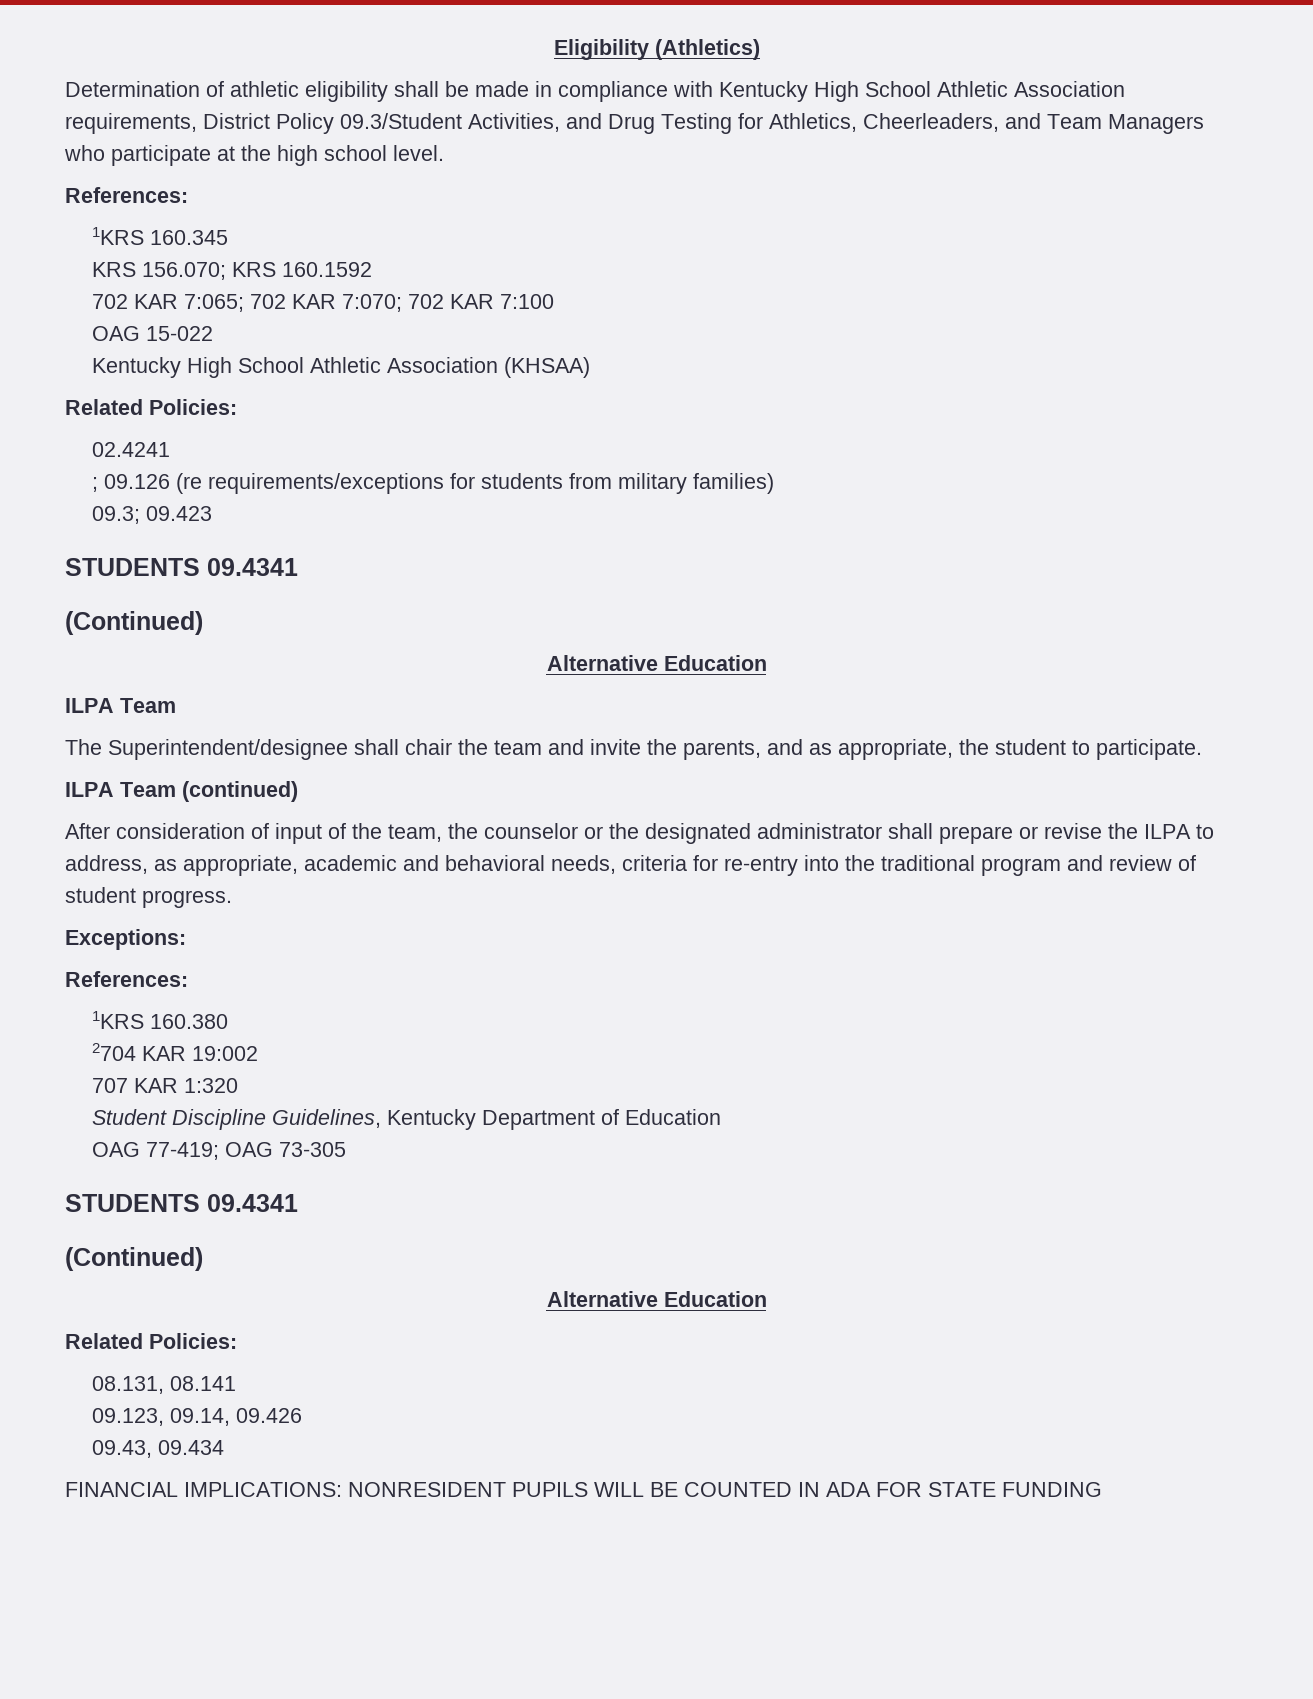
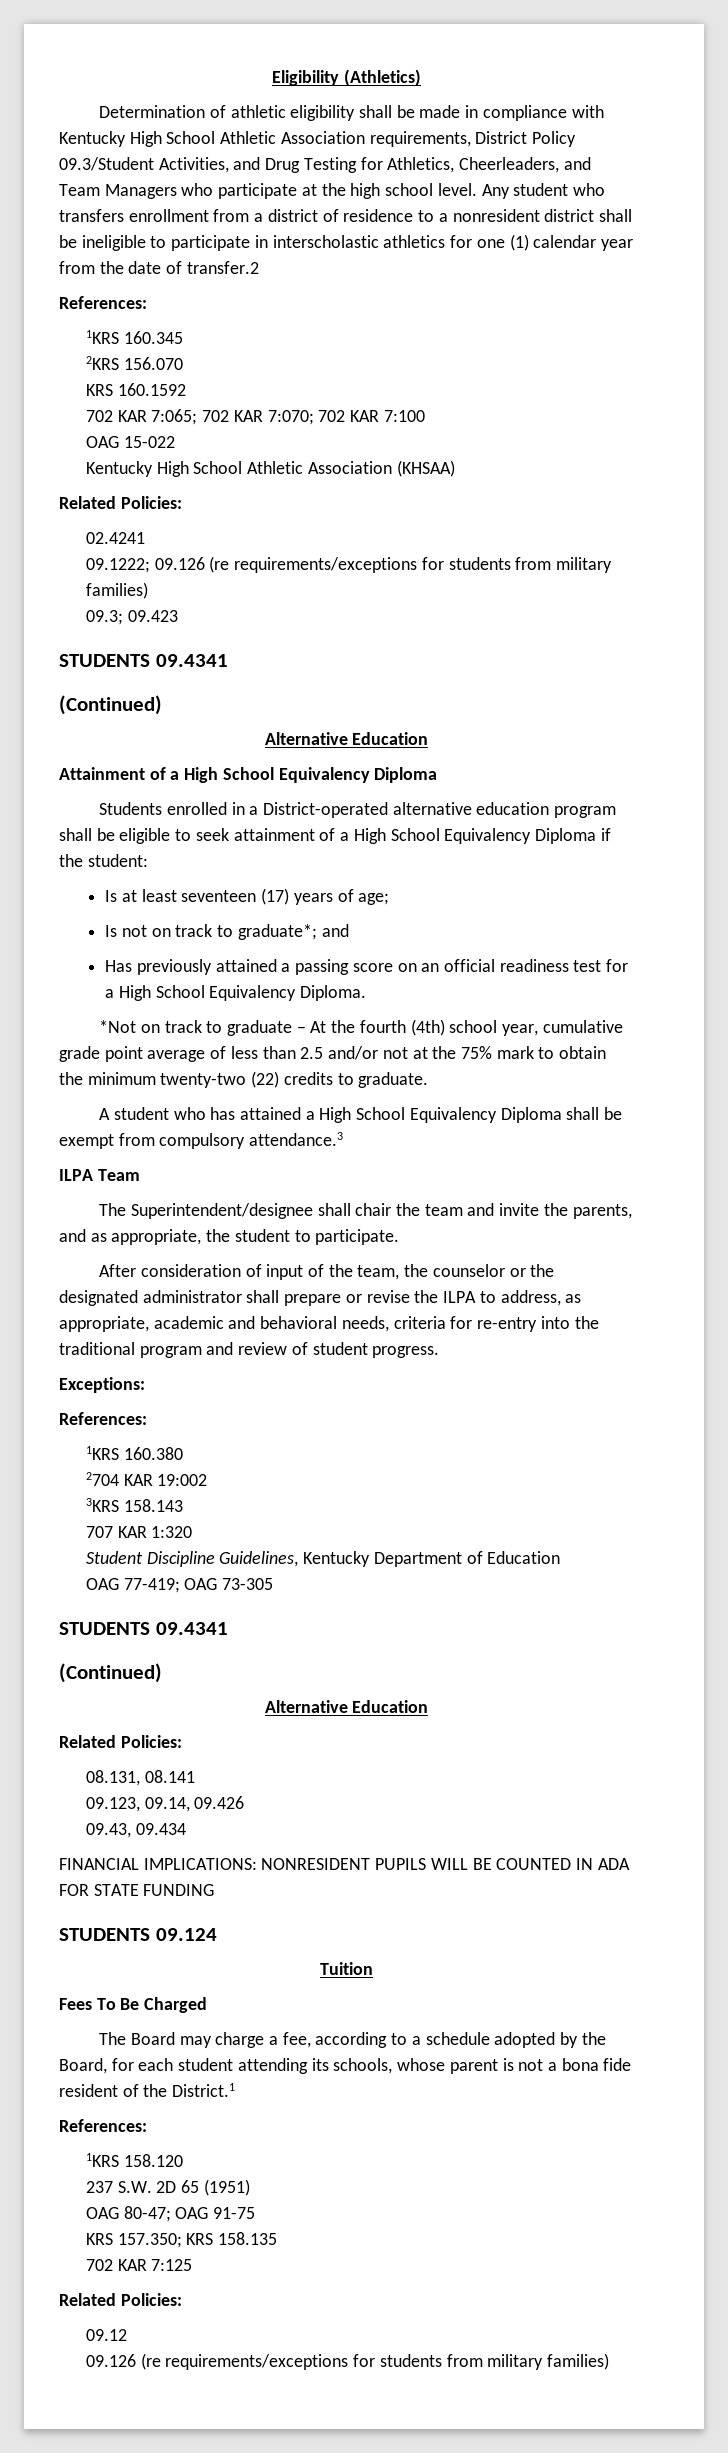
+ Any student who transfers enrollment from a district of residence to a nonresident district shall be ineligible to participate in interscholastic athletics for one (1) calendar year from the date of transfer.2
- KRS 156.070; KRS 160.1592
+ 2KRS 156.070
+ KRS 160.1592
- ; 09.126 (re requirements/exceptions for students from military families)
+ 09.1222; 09.126 (re requirements/exceptions for students from military families)
+ Attainment of a High School Equivalency Diploma
+ Students enrolled in a District-operated alternative education program shall be eligible to seek attainment of a High School Equivalency Diploma if the student:
+ Is at least seventeen (17) years of age;
+ Is not on track to graduate*; and
+ Has previously attained a passing score on an official readiness test for a High School Equivalency Diploma.
+ *Not on track to graduate – At the fourth (4th) school year, cumulative grade point average of less than 2.5 and/or not at the 75% mark to obtain the minimum twenty-two (22) credits to graduate.
+ A student who has attained a High School Equivalency Diploma shall be exempt from compulsory attendance.3
- ILPA Team (continued)
+ 3KRS 158.143
+ STUDENTS 09.124
+ Tuition
+ Fees To Be Charged
+ The Board may charge a fee, according to a schedule adopted by the Board, for each student attending its schools, whose parent is not a bona fide resident of the District.1
+ References:
+ 1KRS 158.120
+ 237 S.W. 2D 65 (1951)
+ OAG 80-47; OAG 91-75
+ KRS 157.350; KRS 158.135
+ 702 KAR 7:125
+ Related Policies:
+ 09.12
+ 09.126 (re requirements/exceptions for students from military families)

